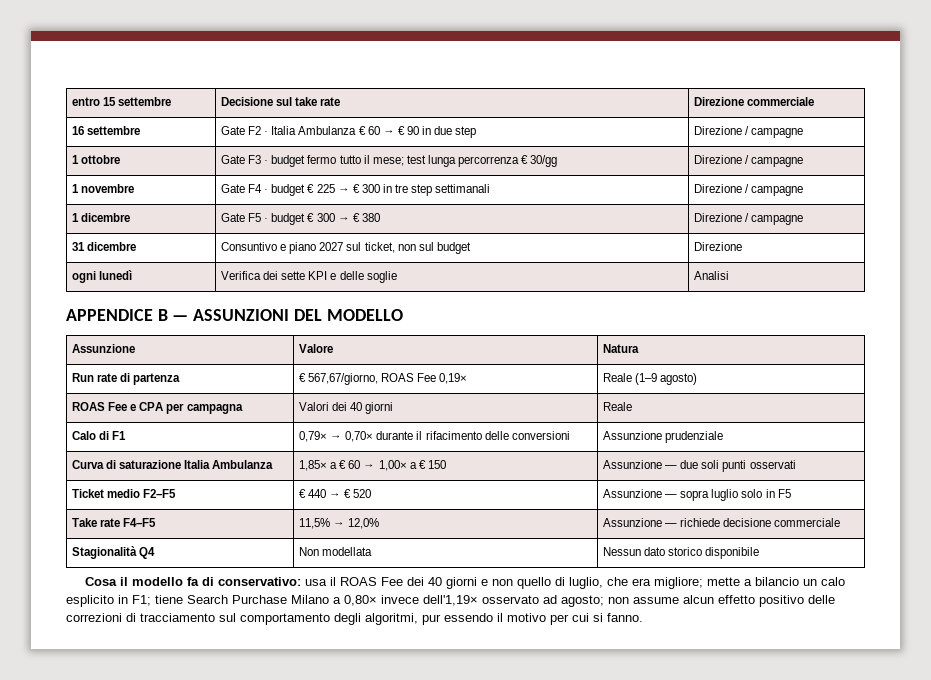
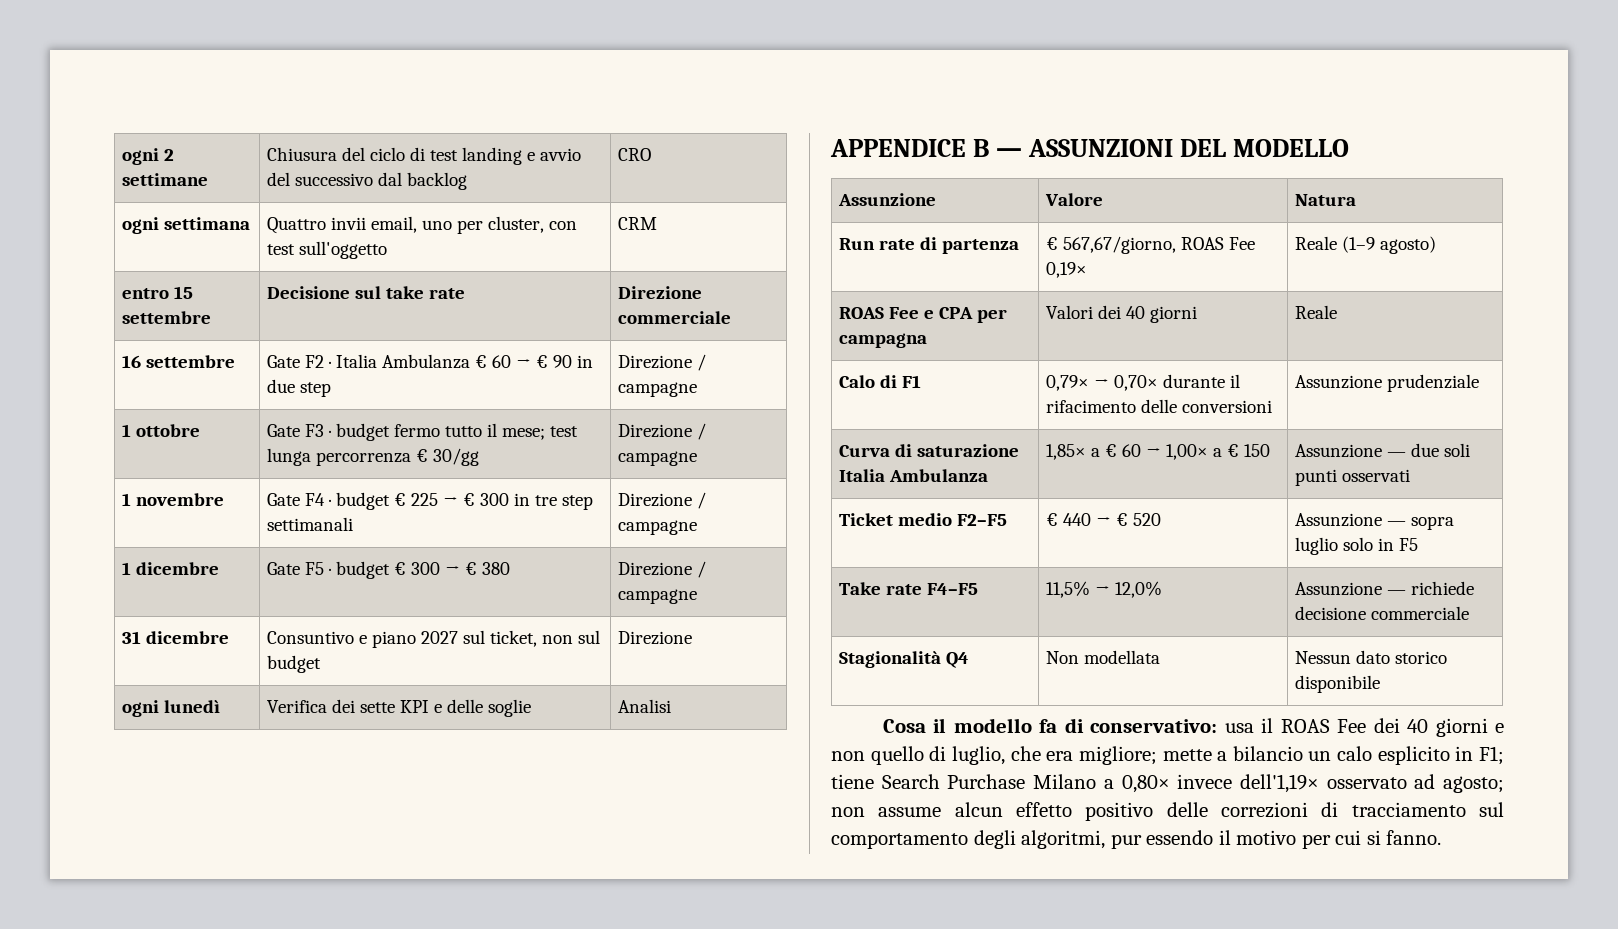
+ ogni 2 settimane | Chiusura del ciclo di test landing e avvio del successivo dal backlog | CRO
+ ogni settimana | Quattro invii email, uno per cluster, con test sull'oggetto | CRM

